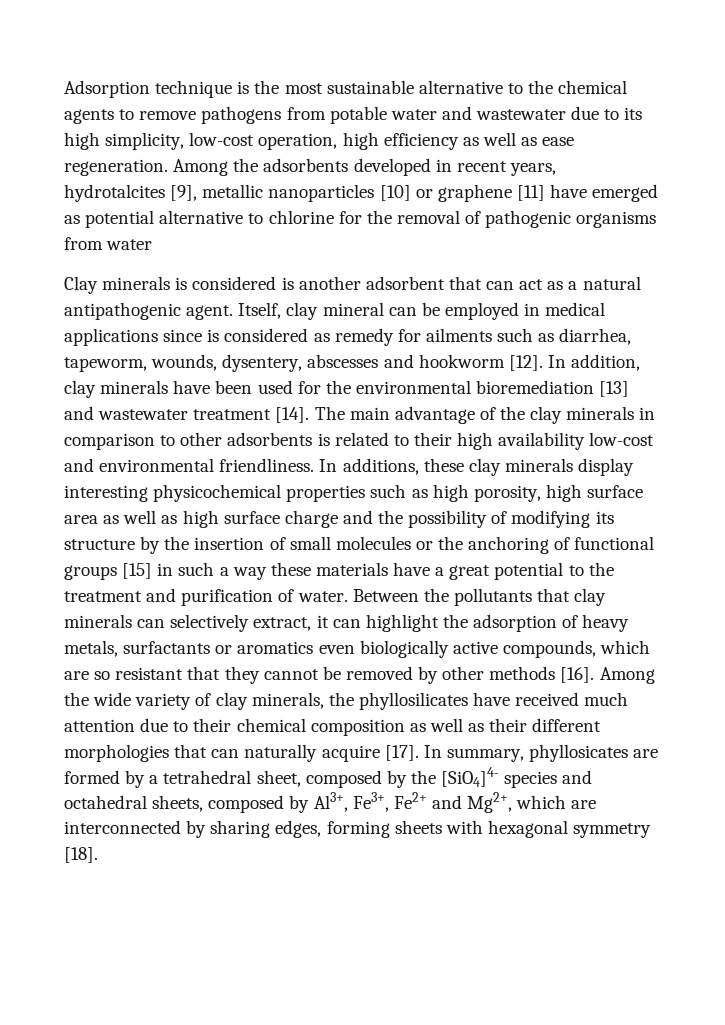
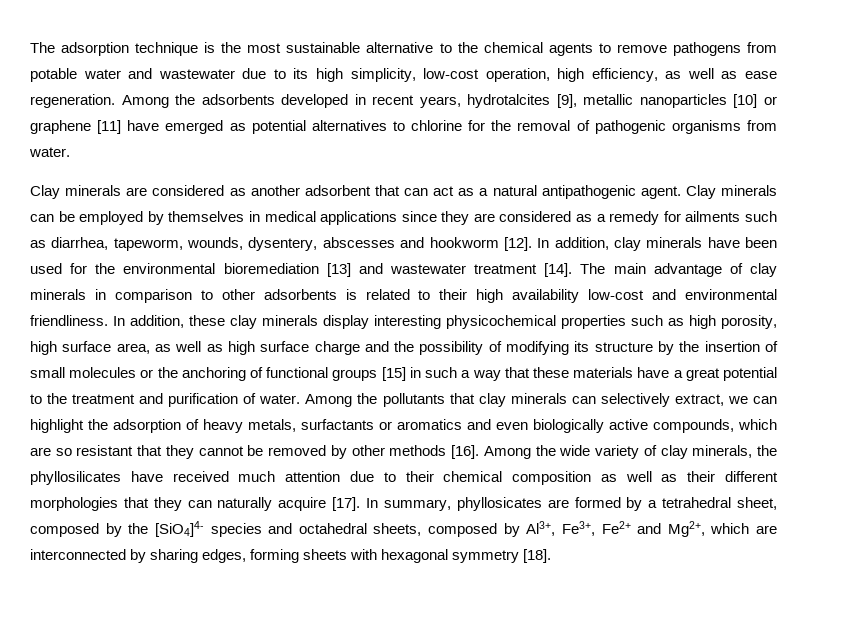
- Adsorption technique is the most sustainable alternative to the chemical agents to remove pathogens from potable water and wastewater due to its high simplicity, low-cost operation, high efficiency as well as ease regeneration.
+ The adsorption technique is the most sustainable alternative to the chemical agents to remove pathogens from potable water and wastewater due to its high simplicity, low-cost operation, high efficiency, as well as ease regeneration.
- Among the adsorbents developed in recent years, hydrotalcites [9], metallic nanoparticles [10] or graphene [11] have emerged as potential alternative to chlorine for the removal of pathogenic organisms from water
- Clay minerals is considered is another adsorbent that can act as a natural antipathogenic agent.
+ Among the adsorbents developed in recent years, hydrotalcites [9], metallic nanoparticles [10] or graphene [11] have emerged as potential alternatives to chlorine for the removal of pathogenic organisms from water.
+ Clay minerals are considered as another adsorbent that can act as a natural antipathogenic agent.
- Itself, clay mineral can be employed in medical applications since is considered as remedy for ailments such as diarrhea, tapeworm, wounds, dysentery, abscesses and hookworm [12].
+ Clay minerals can be employed by themselves in medical applications since they are considered as a remedy for ailments such as diarrhea, tapeworm, wounds, dysentery, abscesses and hookworm [12].
- The main advantage of the clay minerals in comparison to other adsorbents is related to their high availability low-cost and environmental friendliness.
+ The main advantage of clay minerals in comparison to other adsorbents is related to their high availability low-cost and environmental friendliness.
- In additions, these clay minerals display interesting physicochemical properties such as high porosity, high surface area as well as high surface charge and the possibility of modifying its structure by the insertion of small molecules or the anchoring of functional groups [15] in such a way these materials have a great potential to the treatment and purification of water.
+ In addition, these clay minerals display interesting physicochemical properties such as high porosity, high surface area, as well as high surface charge and the possibility of modifying its structure by the insertion of small molecules or the anchoring of functional groups [15] in such a way that these materials have a great potential to the treatment and purification of water.
- Between the pollutants that clay minerals can selectively extract, it can highlight the adsorption of heavy metals, surfactants or aromatics even biologically active compounds, which are so resistant that they cannot be removed by other methods [16].
+ Among the pollutants that clay minerals can selectively extract, we can highlight the adsorption of heavy metals, surfactants or aromatics and even biologically active compounds, which are so resistant that they cannot be removed by other methods [16].
- Among the wide variety of clay minerals, the phyllosilicates have received much attention due to their chemical composition as well as their different morphologies that can naturally acquire [17].
+ Among the wide variety of clay minerals, the phyllosilicates have received much attention due to their chemical composition as well as their different morphologies that they can naturally acquire [17].

